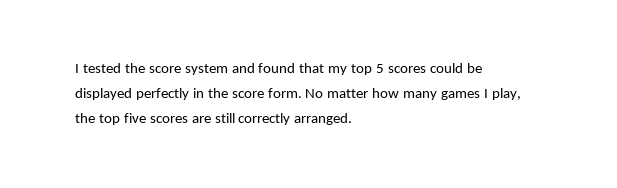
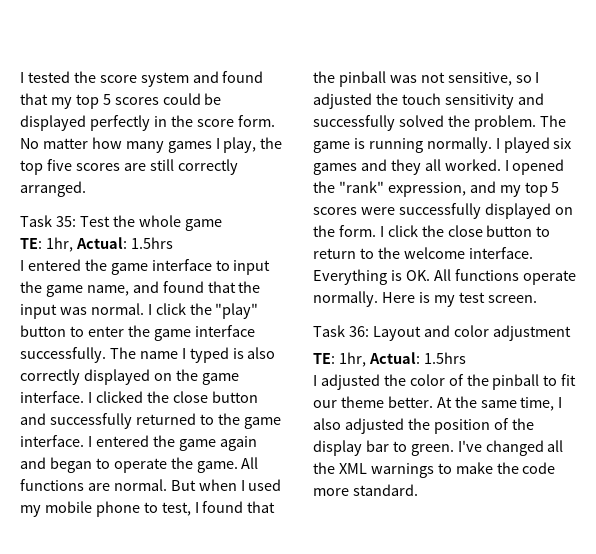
+ Task 35: Test the whole game
+ TE: 1hr, Actual: 1.5hrs
+ I entered the game interface to input the game name, and found that the input was normal. I click the "play" button to enter the game interface successfully. The name I typed is also correctly displayed on the game interface. I clicked the close button and successfully returned to the game interface. I entered the game again and began to operate the game. All functions are normal. But when I used my mobile phone to test, I found that the pinball was not sensitive, so I adjusted the touch sensitivity and successfully solved the problem. The game is running normally. I played six games and they all worked. I opened the "rank" expression, and my top 5 scores were successfully displayed on the form. I click the close button to return to the welcome interface. Everything is OK. All functions operate normally. Here is my test screen.
+ Task 36: Layout and color adjustment
+ TE: 1hr, Actual: 1.5hrs
+ I adjusted the color of the pinball to fit our theme better. At the same time, I also adjusted the position of the display bar to green. I've changed all the XML warnings to make the code more standard.

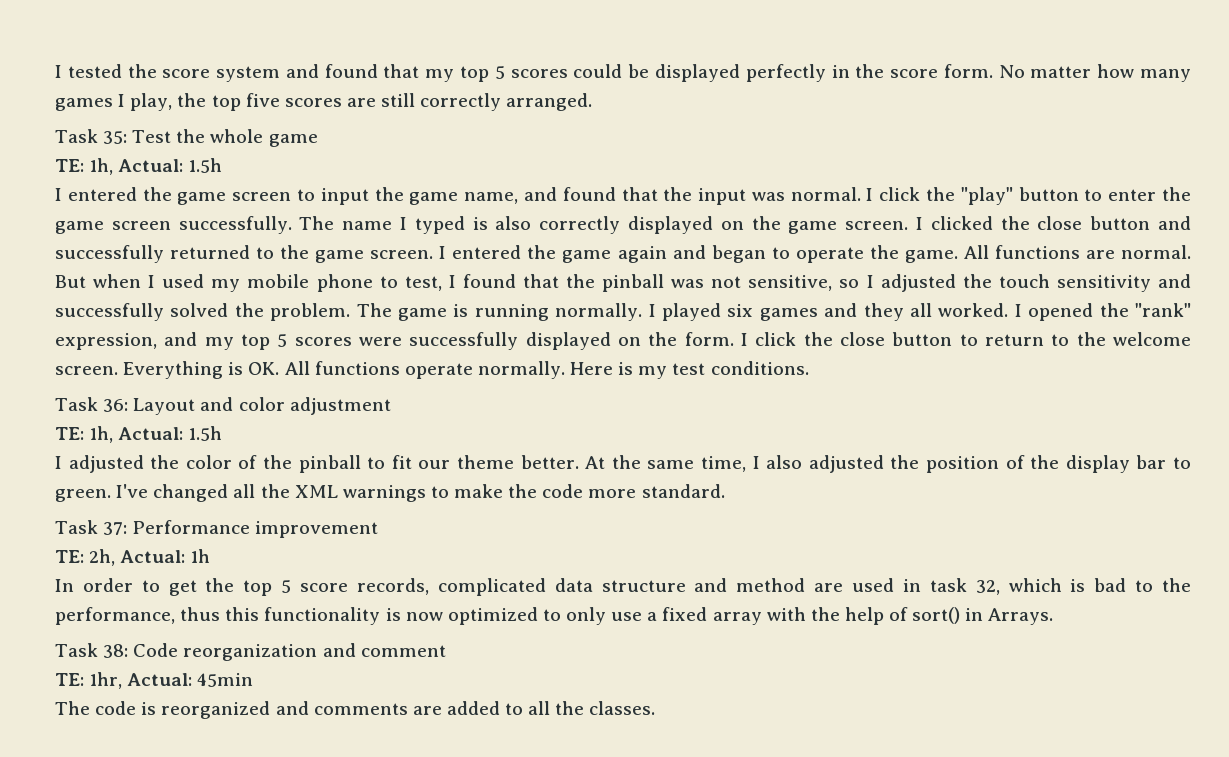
  Task 35: Test the whole game
- TE: 1hr, Actual: 1.5hrs
- I entered the game interface to input the game name, and found that the input was normal.
+ TE: 1h, Actual: 1.5h
+ I entered the game screen to input the game name, and found that the input was normal.
- I click the "play" button to enter the game interface successfully.
+ I click the "play" button to enter the game screen successfully.
- The name I typed is also correctly displayed on the game interface.
+ The name I typed is also correctly displayed on the game screen.
- I clicked the close button and successfully returned to the game interface.
+ I clicked the close button and successfully returned to the game screen.
- I click the close button to return to the welcome interface.
+ I click the close button to return to the welcome screen.
- Here is my test screen.
+ Here is my test conditions.
  Task 36: Layout and color adjustment
- TE: 1hr, Actual: 1.5hrs
+ TE: 1h, Actual: 1.5h
+ Task 37: Performance improvement
+ TE: 2h, Actual: 1h
+ In order to get the top 5 score records, complicated data structure and method are used in task 32, which is bad to the performance, thus this functionality is now optimized to only use a fixed array with the help of sort() in Arrays.
+ Task 38: Code reorganization and comment
+ TE: 1hr, Actual: 45min
+ The code is reorganized and comments are added to all the classes.

